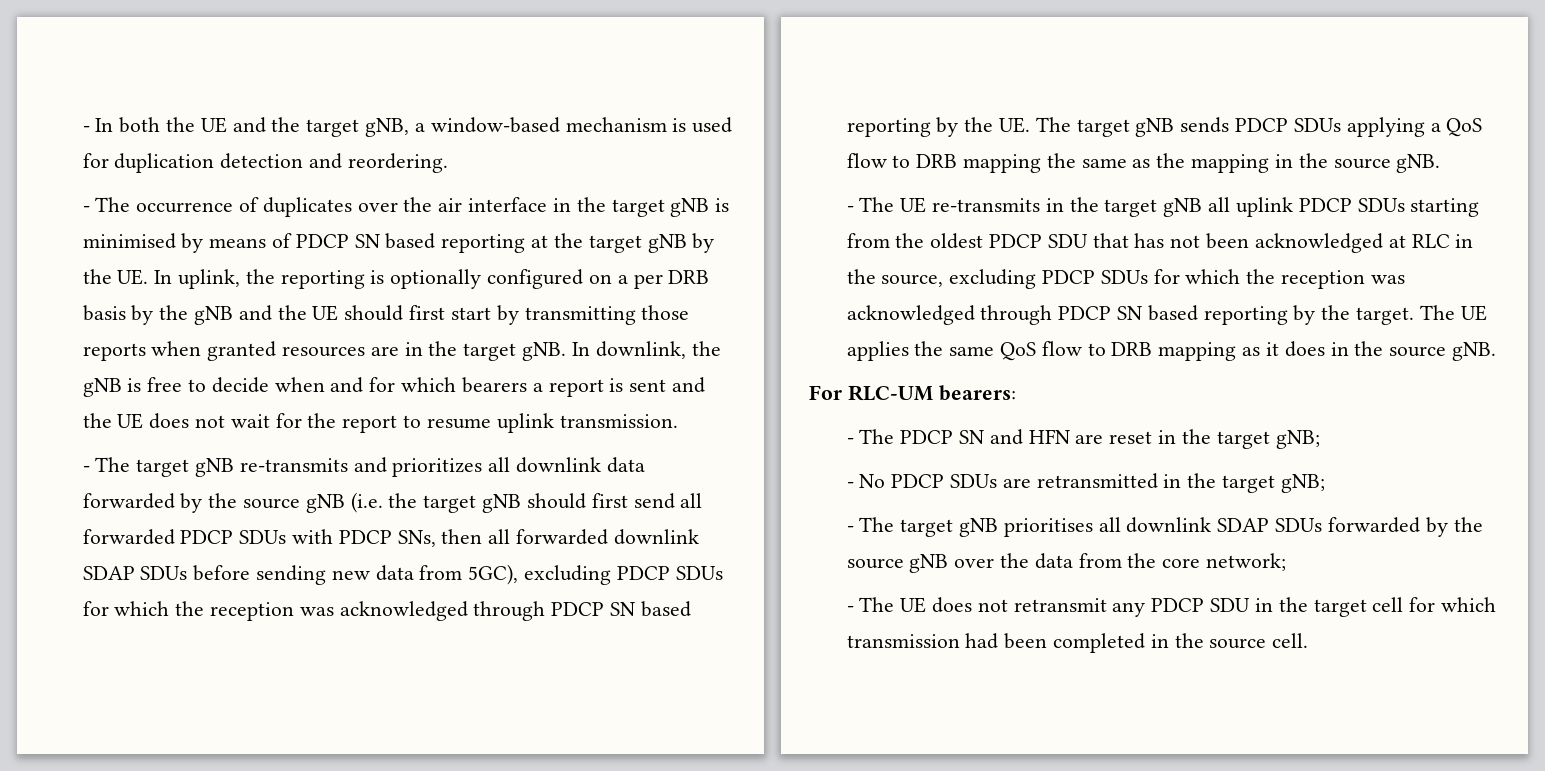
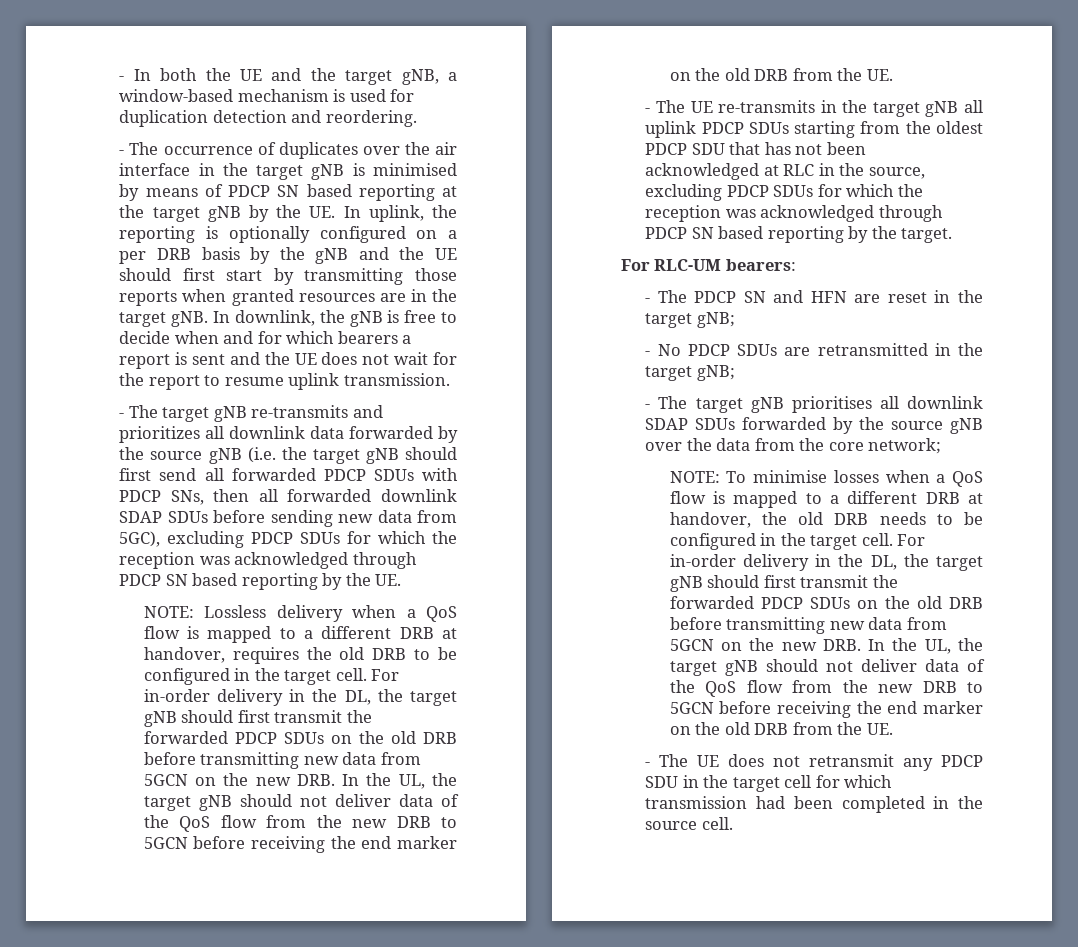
- - The target gNB re-transmits and prioritizes all downlink data forwarded by the source gNB (i.e. the target gNB should first send all forwarded PDCP SDUs with PDCP SNs, then all forwarded downlink SDAP SDUs before sending new data from 5GC), excluding PDCP SDUs for which the reception was acknowledged through PDCP SN based reporting by the UE. The target gNB sends PDCP SDUs applying a QoS flow to DRB mapping the same as the mapping in the source gNB.
+ - The target gNB re-transmits and prioritizes all downlink data forwarded by the source gNB (i.e. the target gNB should first send all forwarded PDCP SDUs with PDCP SNs, then all forwarded downlink SDAP SDUs before sending new data from 5GC), excluding PDCP SDUs for which the reception was acknowledged through PDCP SN based reporting by the UE.
+ NOTE: Lossless delivery when a QoS flow is mapped to a different DRB at handover, requires the old DRB to be configured in the target cell. For in-order delivery in the DL, the target gNB should first transmit the forwarded PDCP SDUs on the old DRB before transmitting new data from 5GCN on the new DRB. In the UL, the target gNB should not deliver data of the QoS flow from the new DRB to 5GCN before receiving the end marker on the old DRB from the UE.
- The UE applies the same QoS flow to DRB mapping as it does in the source gNB.
+ NOTE: To minimise losses when a QoS flow is mapped to a different DRB at handover, the old DRB needs to be configured in the target cell. For in-order delivery in the DL, the target gNB should first transmit the forwarded PDCP SDUs on the old DRB before transmitting new data from 5GCN on the new DRB. In the UL, the target gNB should not deliver data of the QoS flow from the new DRB to 5GCN before receiving the end marker on the old DRB from the UE.

